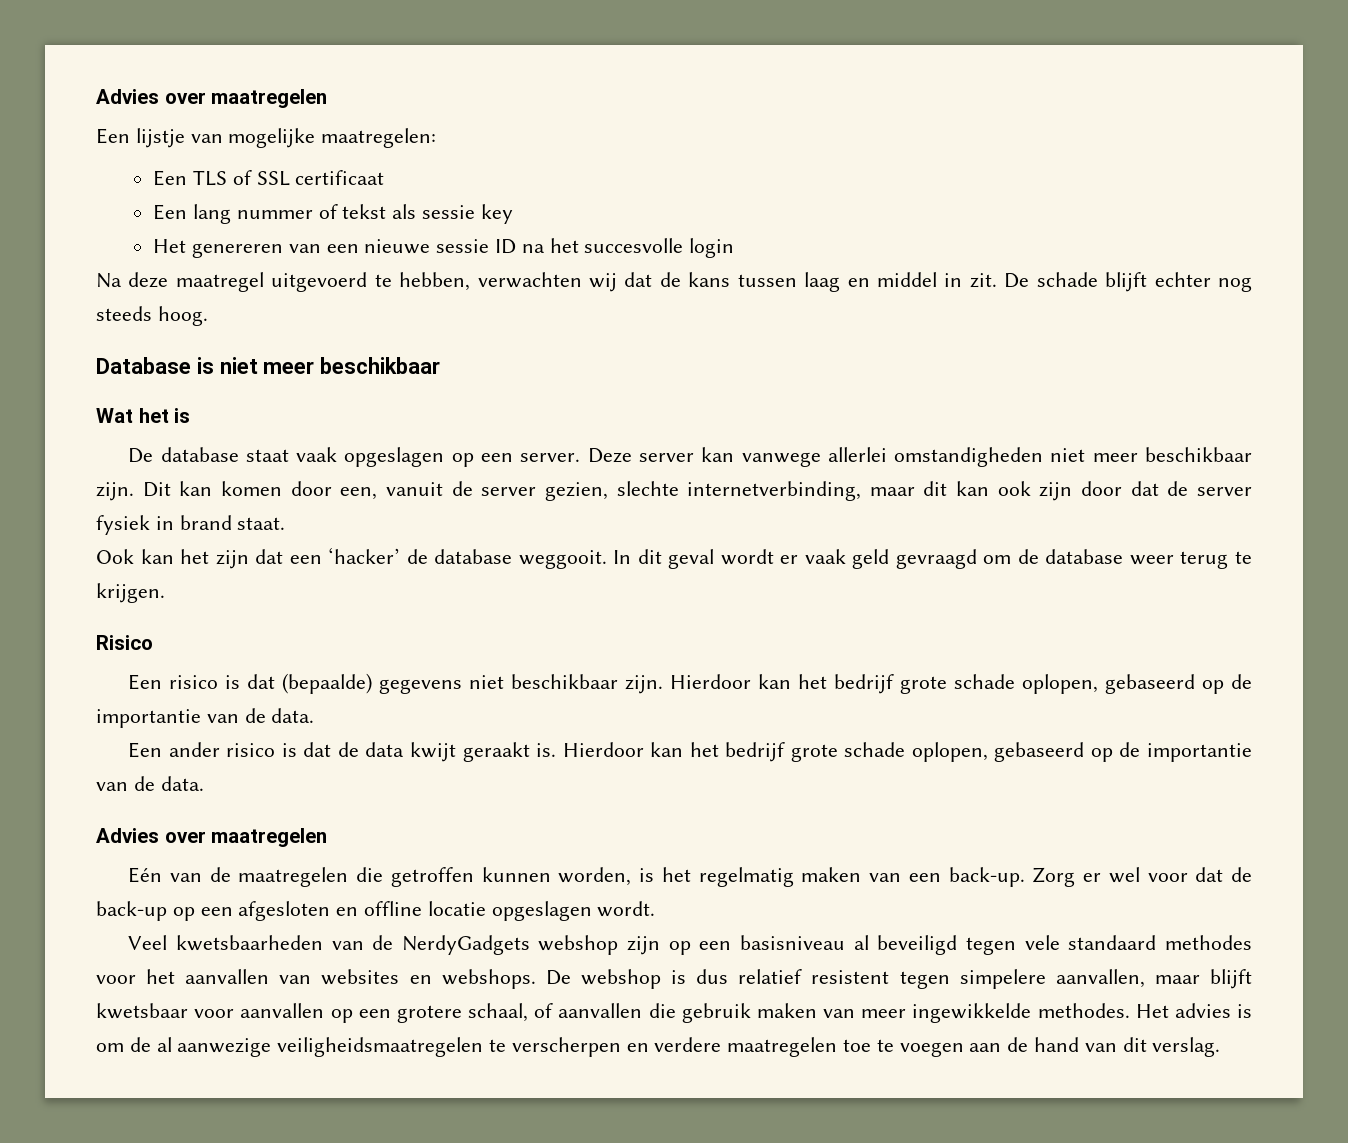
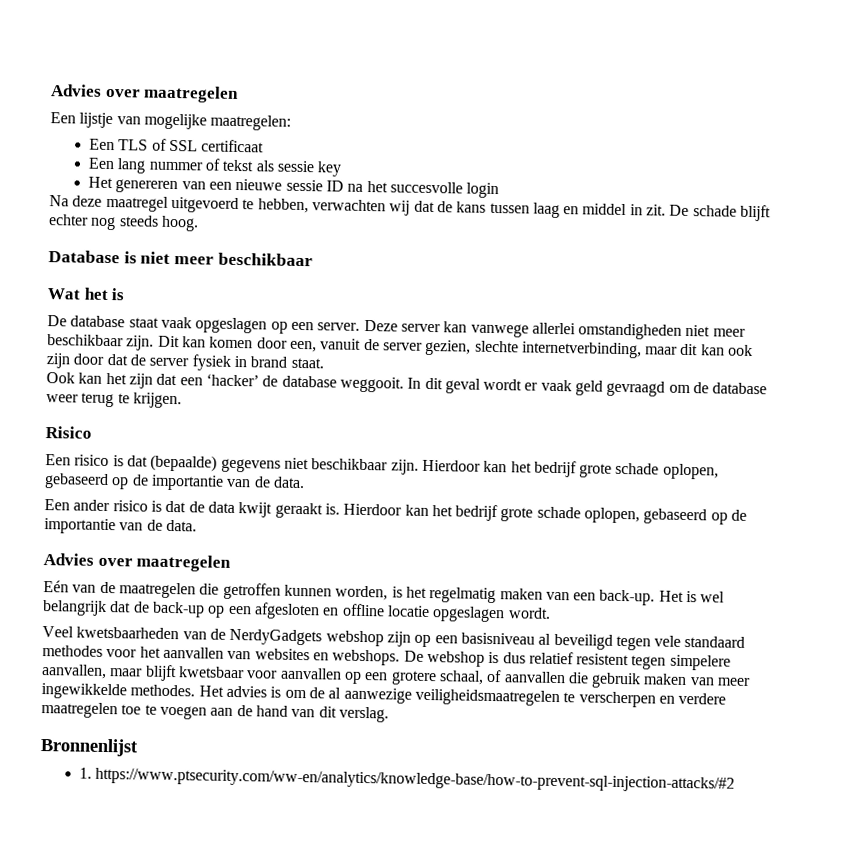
- Zorg er wel voor dat de back-up op een afgesloten en offline locatie opgeslagen wordt.
+ Het is wel belangrijk dat de back-up op een afgesloten en offline locatie opgeslagen wordt.
+ Bronnenlijst
+ 1. https://www.ptsecurity.com/ww-en/analytics/knowledge-base/how-to-prevent-sql-injection-attacks/#2

